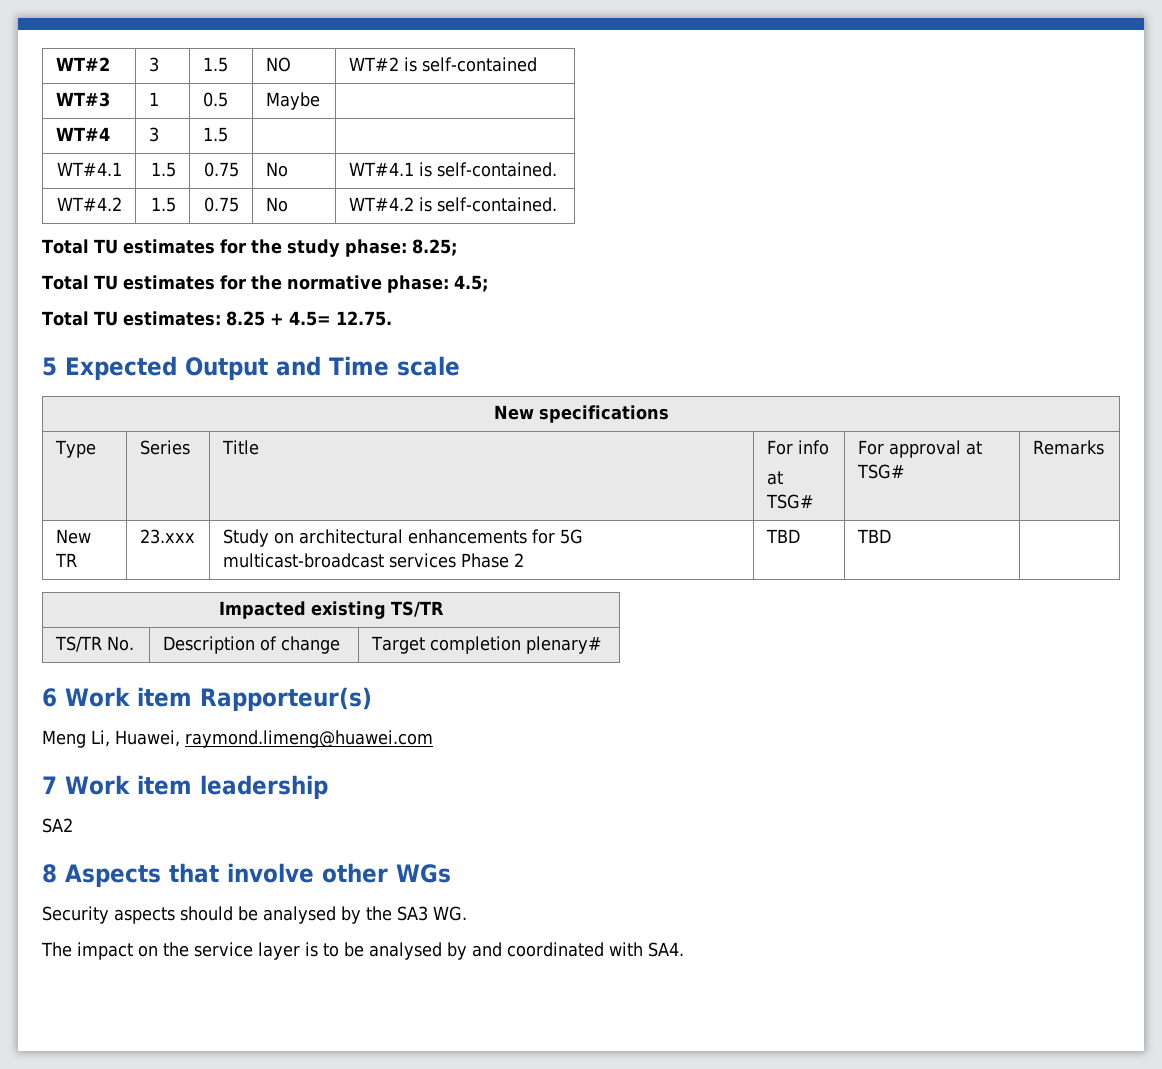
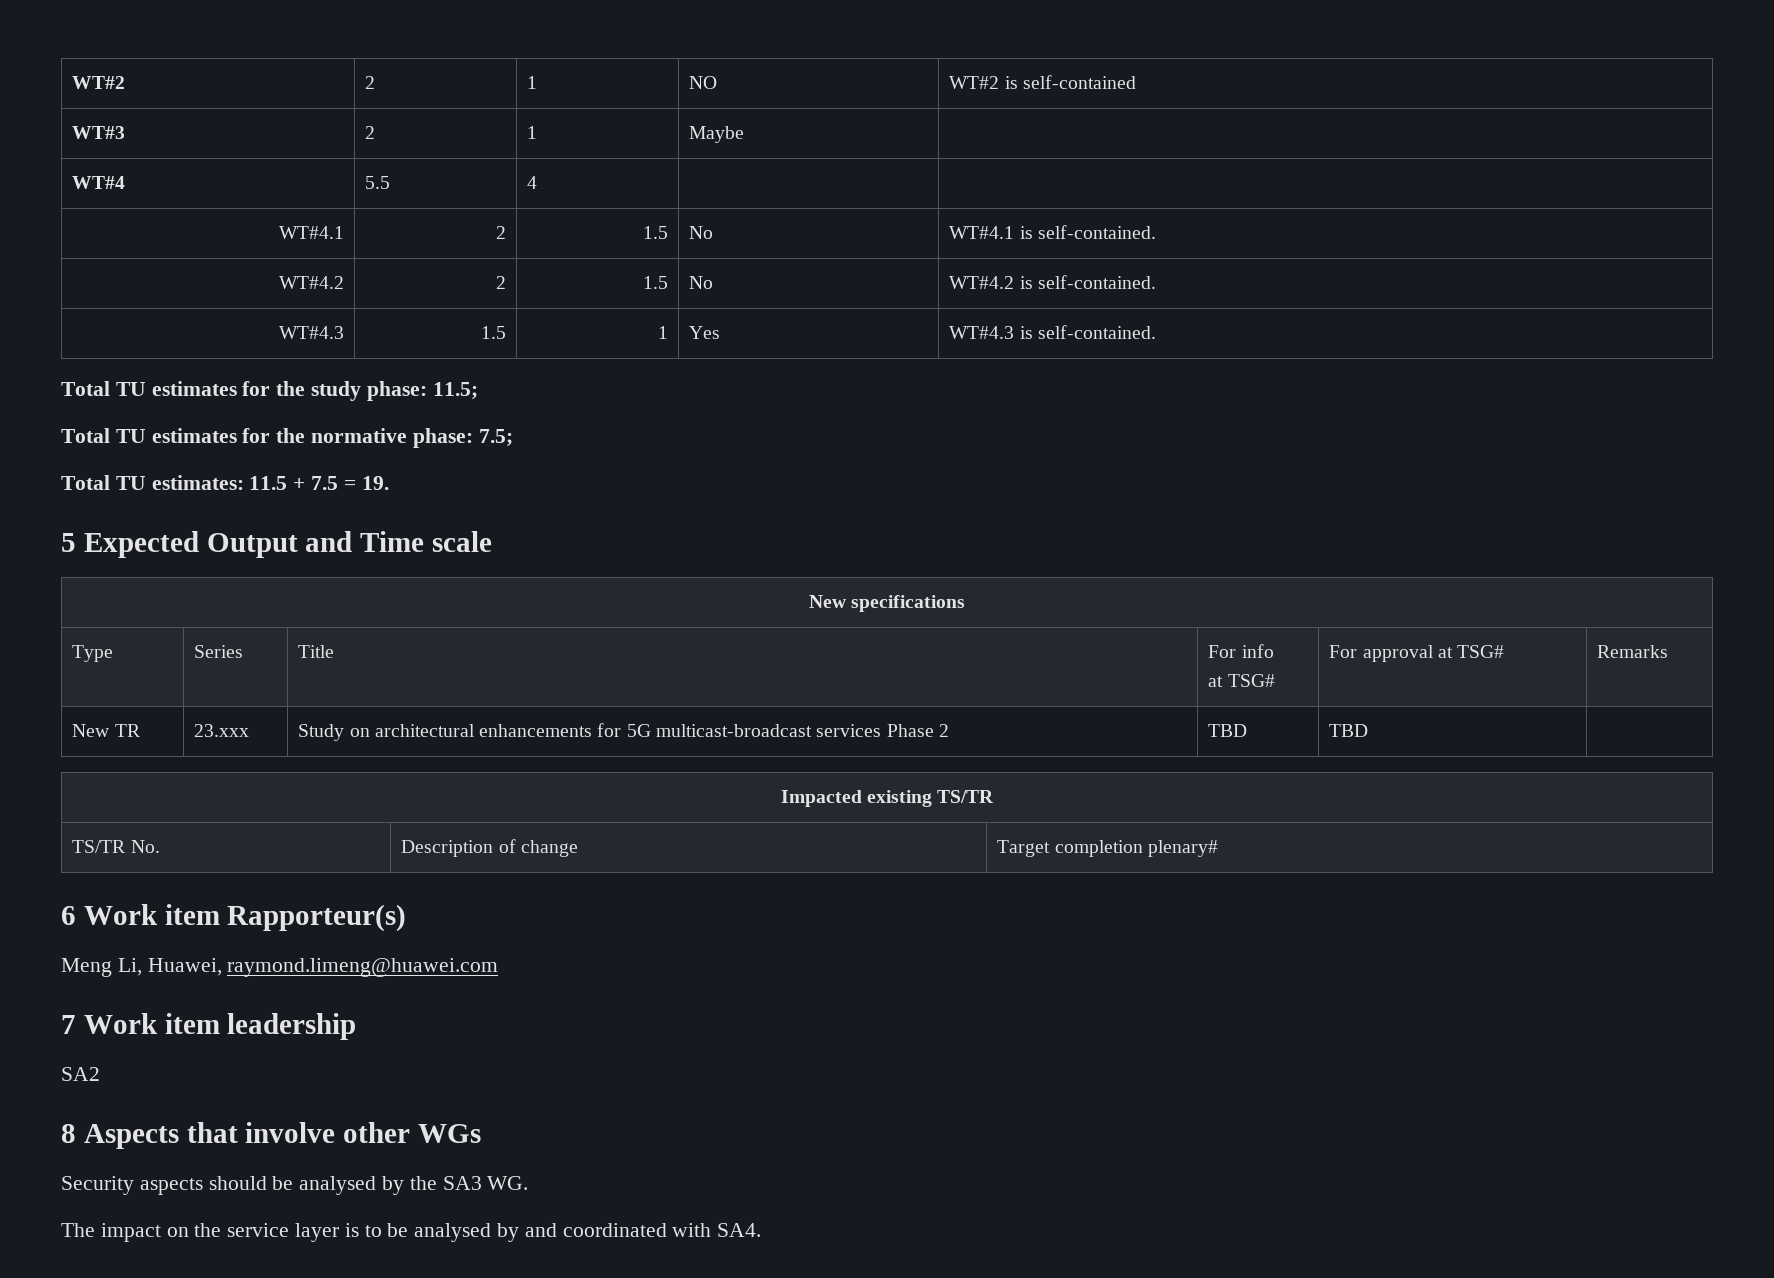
- WT#2 | 3 | 1.5 | NO | WT#2 is self-contained
+ WT#2 | 2 | 1 | NO | WT#2 is self-contained
- WT#3 | 1 | 0.5 | Maybe |
+ WT#3 | 2 | 1 | Maybe |
- WT#4 | 3 | 1.5 | |
- WT#4.1 | 1.5 | 0.75 | No | WT#4.1 is self-contained.
+ WT#4 | 5.5 | 4 | |
+ WT#4.1 | 2 | 1.5 | No | WT#4.1 is self-contained.
- WT#4.2 | 1.5 | 0.75 | No | WT#4.2 is self-contained.
+ WT#4.2 | 2 | 1.5 | No | WT#4.2 is self-contained.
+ WT#4.3 | 1.5 | 1 | Yes | WT#4.3 is self-contained.
- Total TU estimates for the study phase: 8.25;
+ Total TU estimates for the study phase: 11.5;
- Total TU estimates for the normative phase: 4.5;
+ Total TU estimates for the normative phase: 7.5;
- Total TU estimates: 8.25 + 4.5= 12.75.
+ Total TU estimates: 11.5 + 7.5 = 19.

